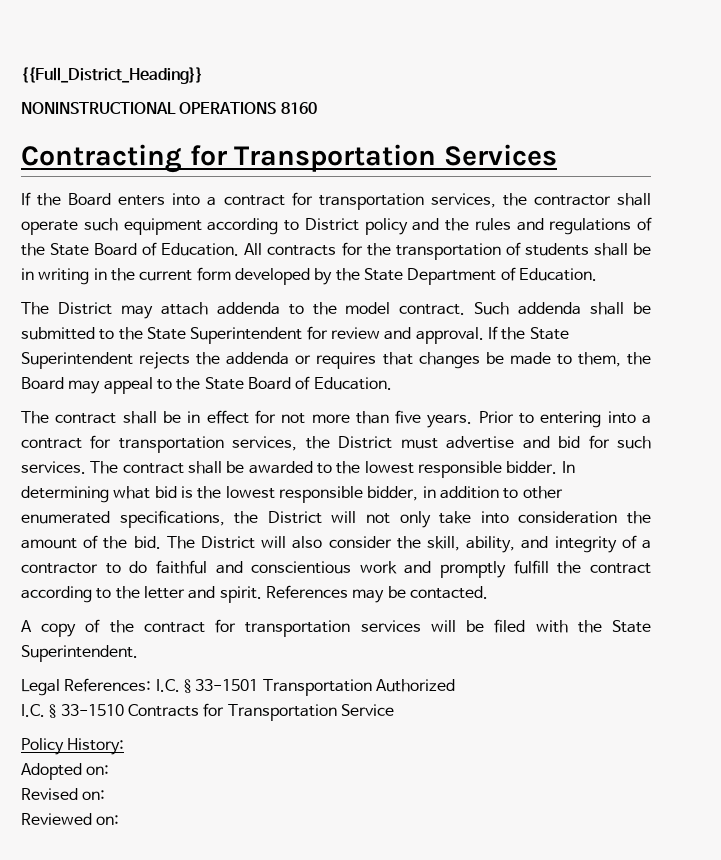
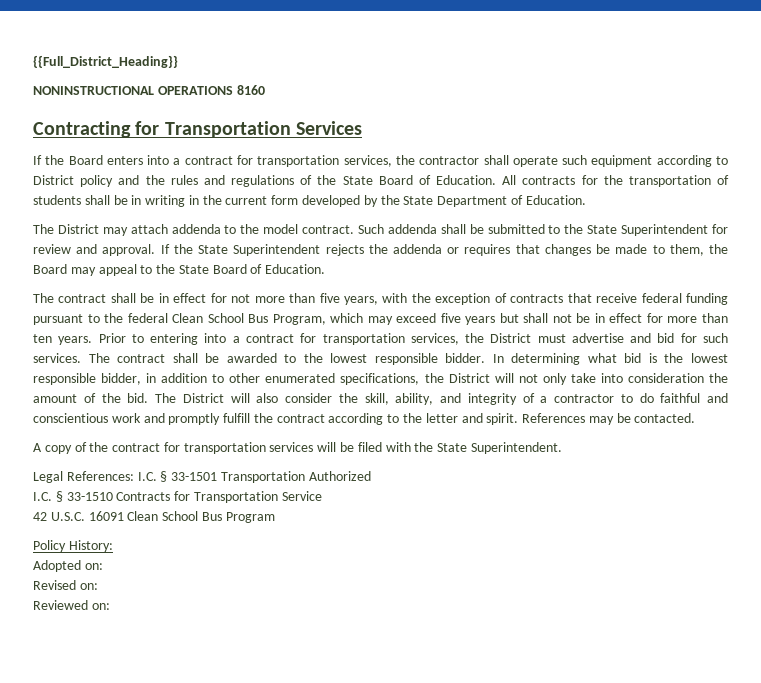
- The contract shall be in effect for not more than five years.
+ The contract shall be in effect for not more than five years, with the exception of contracts that receive federal funding pursuant to the federal Clean School Bus Program, which may exceed five years but shall not be in effect for more than ten years.
+ 42 U.S.C. 16091 Clean School Bus Program

